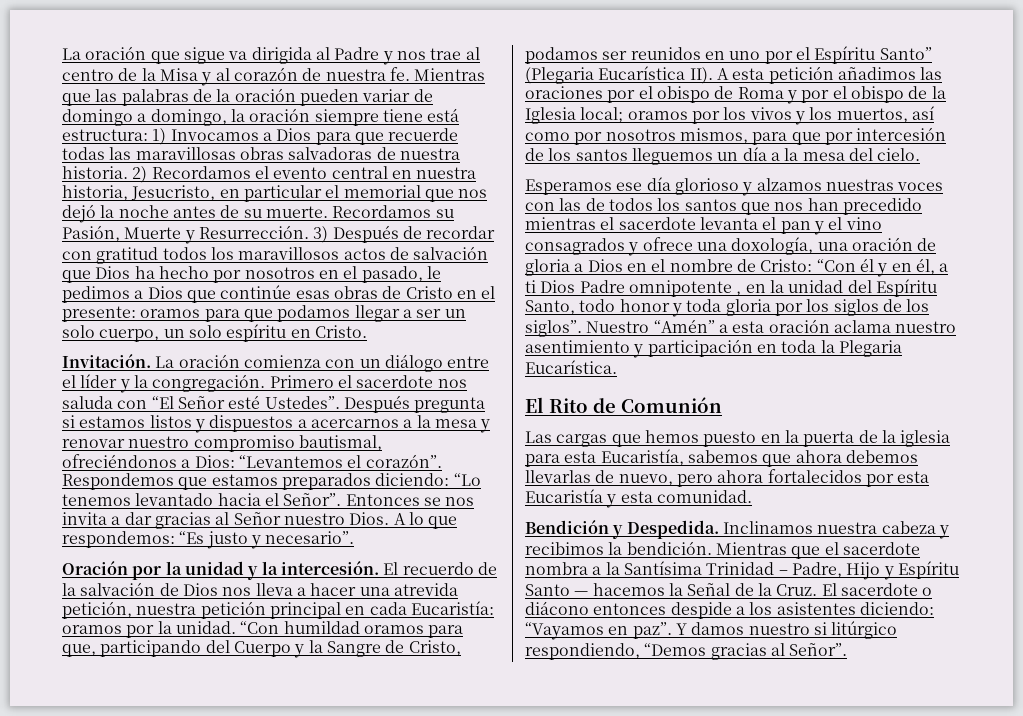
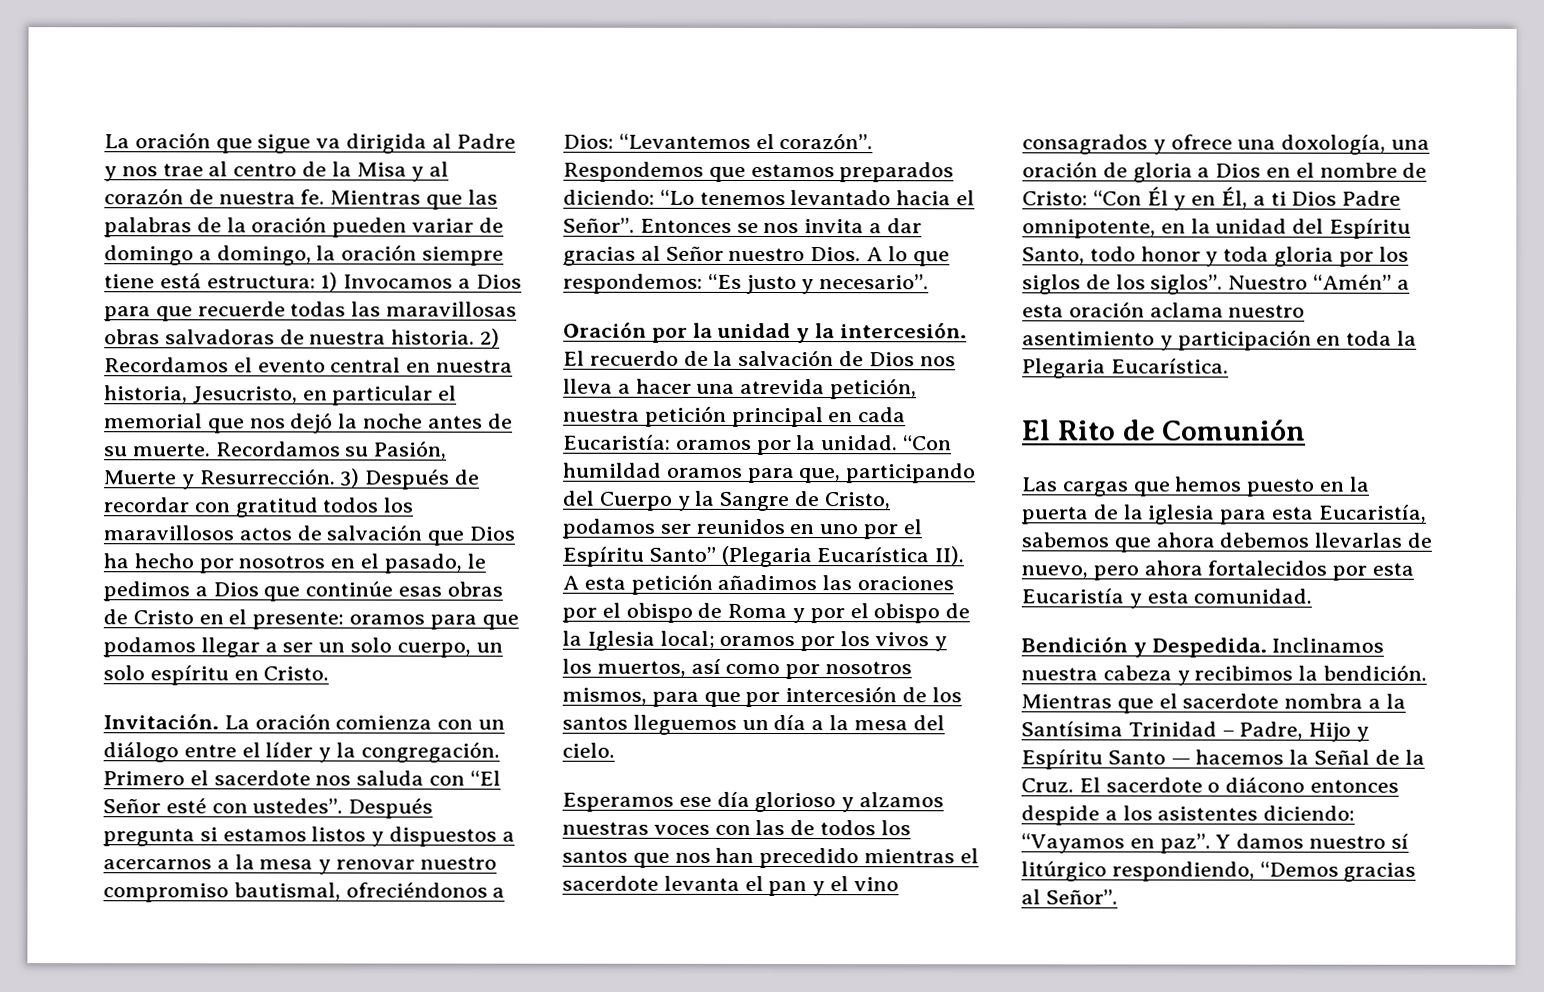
- Primero el sacerdote nos saluda con “El Señor esté Ustedes”.
+ Primero el sacerdote nos saluda con “El Señor esté con ustedes”.
- “Con él y en él, a ti Dios Padre omnipotente , en la unidad del Espíritu Santo, todo honor y toda gloria por los siglos de los siglos”.
+ “Con Él y en Él, a ti Dios Padre omnipotente, en la unidad del Espíritu Santo, todo honor y toda gloria por los siglos de los siglos”.
- Y damos nuestro si litúrgico respondiendo, “Demos gracias al Señor”.
+ Y damos nuestro sí litúrgico respondiendo, “Demos gracias al Señor”.

